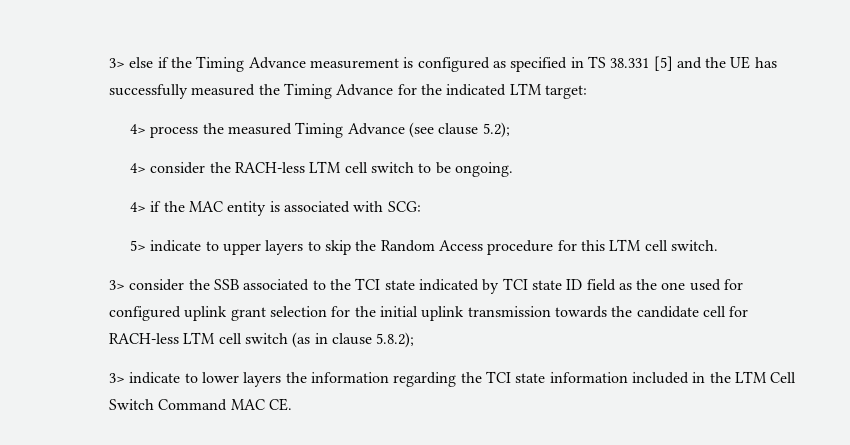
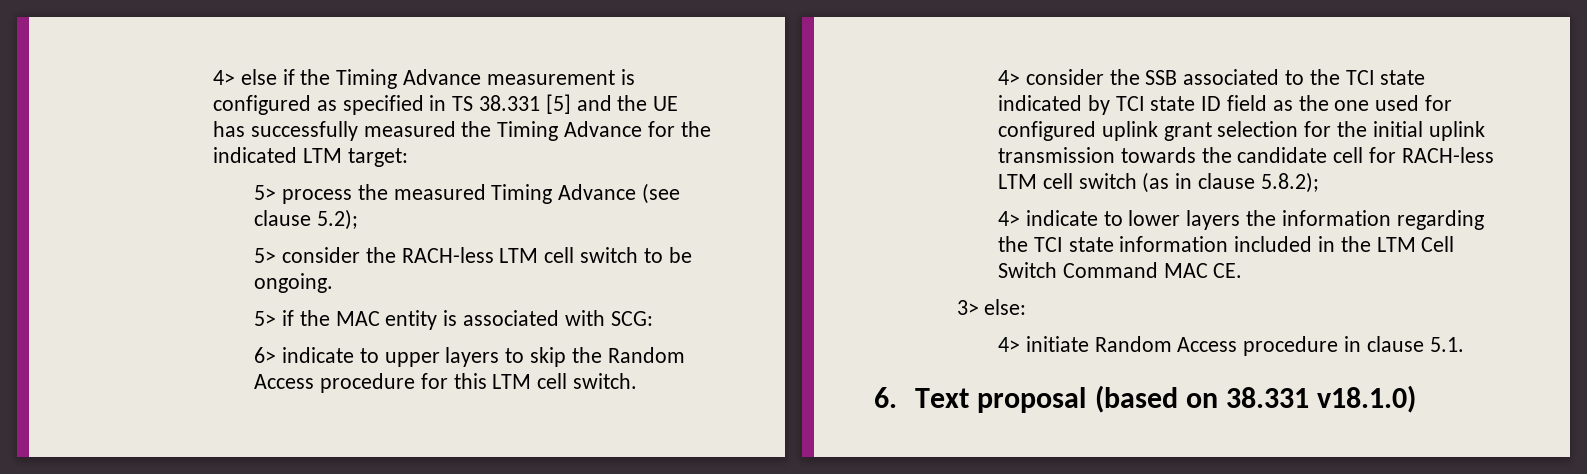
- 3> else if the Timing Advance measurement is configured as specified in TS 38.331 [5] and the UE has successfully measured the Timing Advance for the indicated LTM target:
+ 4> else if the Timing Advance measurement is configured as specified in TS 38.331 [5] and the UE has successfully measured the Timing Advance for the indicated LTM target:
- 4> process the measured Timing Advance (see clause 5.2);
+ 5> process the measured Timing Advance (see clause 5.2);
- 4> consider the RACH-less LTM cell switch to be ongoing.
+ 5> consider the RACH-less LTM cell switch to be ongoing.
- 4> if the MAC entity is associated with SCG:
+ 5> if the MAC entity is associated with SCG:
- 5> indicate to upper layers to skip the Random Access procedure for this LTM cell switch.
+ 6> indicate to upper layers to skip the Random Access procedure for this LTM cell switch.
- 3> consider the SSB associated to the TCI state indicated by TCI state ID field as the one used for configured uplink grant selection for the initial uplink transmission towards the candidate cell for RACH-less LTM cell switch (as in clause 5.8.2);
+ 4> consider the SSB associated to the TCI state indicated by TCI state ID field as the one used for configured uplink grant selection for the initial uplink transmission towards the candidate cell for RACH-less LTM cell switch (as in clause 5.8.2);
- 3> indicate to lower layers the information regarding the TCI state information included in the LTM Cell Switch Command MAC CE.
+ 4> indicate to lower layers the information regarding the TCI state information included in the LTM Cell Switch Command MAC CE.
+ 3> else:
+ 4> initiate Random Access procedure in clause 5.1.
+ 6. Text proposal (based on 38.331 v18.1.0)

